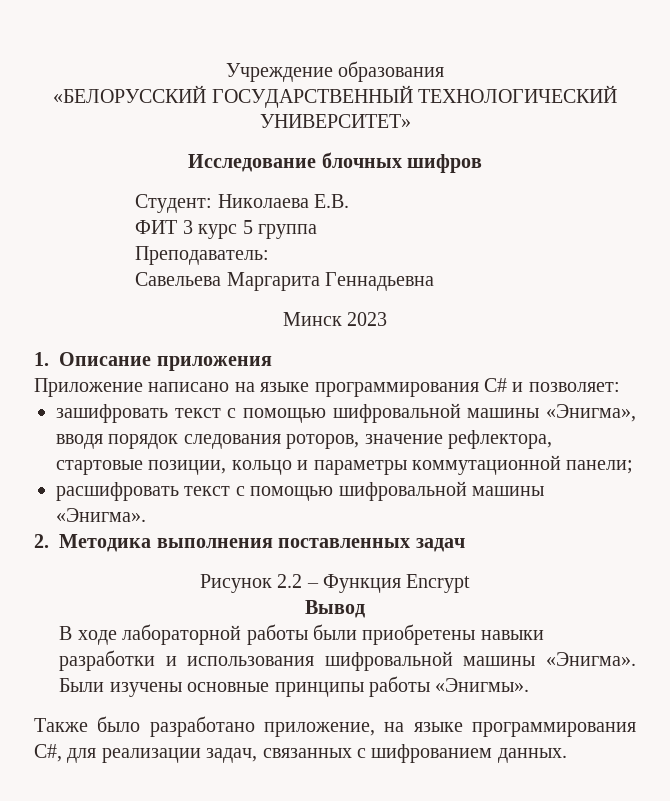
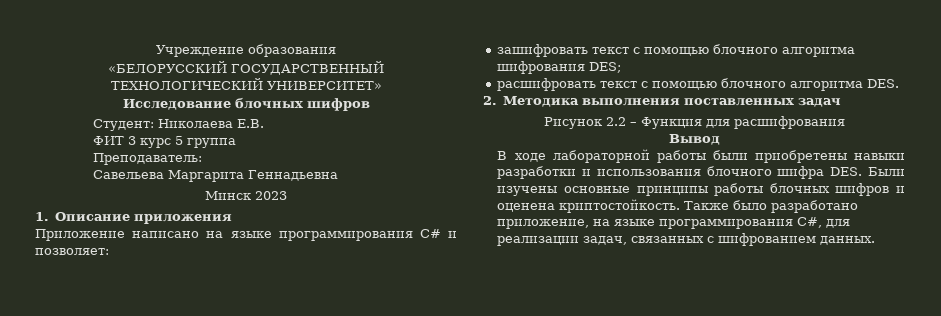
- зашифровать текст с помощью шифровальной машины «Энигма», вводя порядок следования роторов, значение рефлектора, стартовые позиции, кольцо и параметры коммутационной панели;
+ зашифровать текст с помощью блочного алгоритма шифрования DES;
- расшифровать текст с помощью шифровальной машины «Энигма».
+ расшифровать текст с помощью блочного алгоритма DES.
- Рисунок 2.2 – Функция Encrypt
+ Рисунок 2.2 – Функция для расшифрования
- В ходе лабораторной работы были приобретены навыки разработки и использования шифровальной машины «Энигма». Были изучены основные принципы работы «Энигмы».
- Также было разработано приложение, на языке программирования C#, для реализации задач, связанных с шифрованием данных.
+ В ходе лабораторной работы были приобретены навыки разработки и использования блочного шифра DES. Были изучены основные принципы работы блочных шифров и оценена криптостойкость. Также было разработано приложение, на языке программирования C#, для реализации задач, связанных с шифрованием данных.

